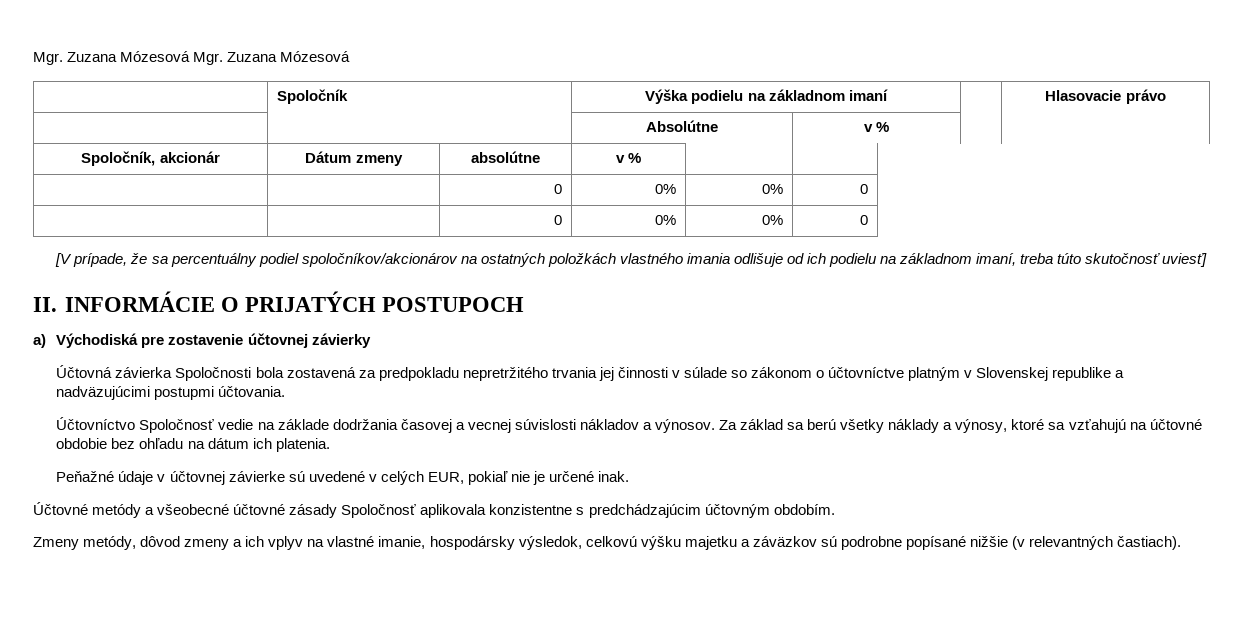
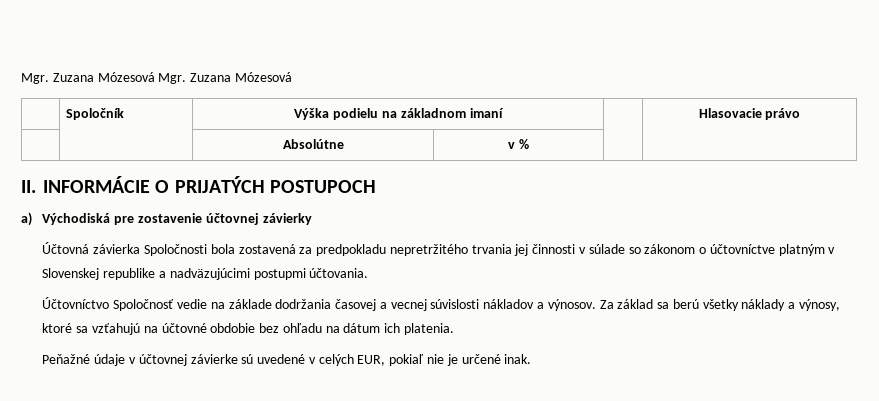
- Spoločník, akcionár | Dátum zmeny | absolútne | v % | |
- | | 0 | 0% | 0% | 0
- | | 0 | 0% | 0% | 0
- [V prípade, že sa percentuálny podiel spoločníkov/akcionárov na ostatných položkách vlastného imania odlišuje od ich podielu na základnom imaní, treba túto skutočnosť uviesť]
- Účtovné metódy a všeobecné účtovné zásady Spoločnosť aplikovala konzistentne s predchádzajúcim účtovným obdobím.
- Zmeny metódy, dôvod zmeny a ich vplyv na vlastné imanie, hospodársky výsledok, celkovú výšku majetku a záväzkov sú podrobne popísané nižšie (v relevantných častiach).

